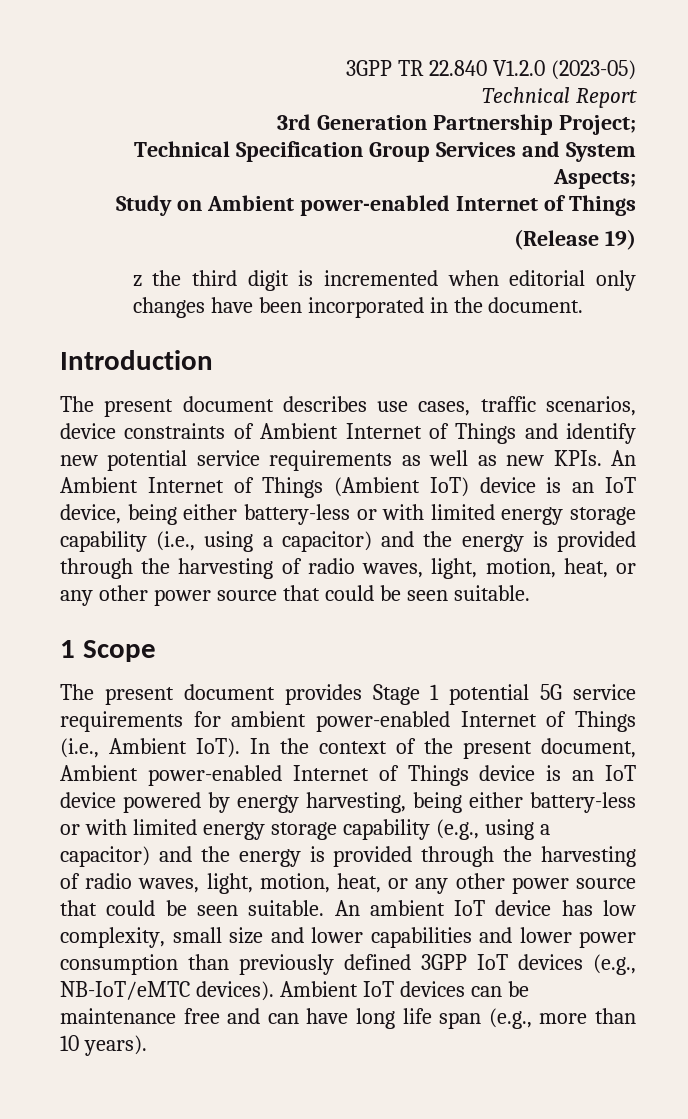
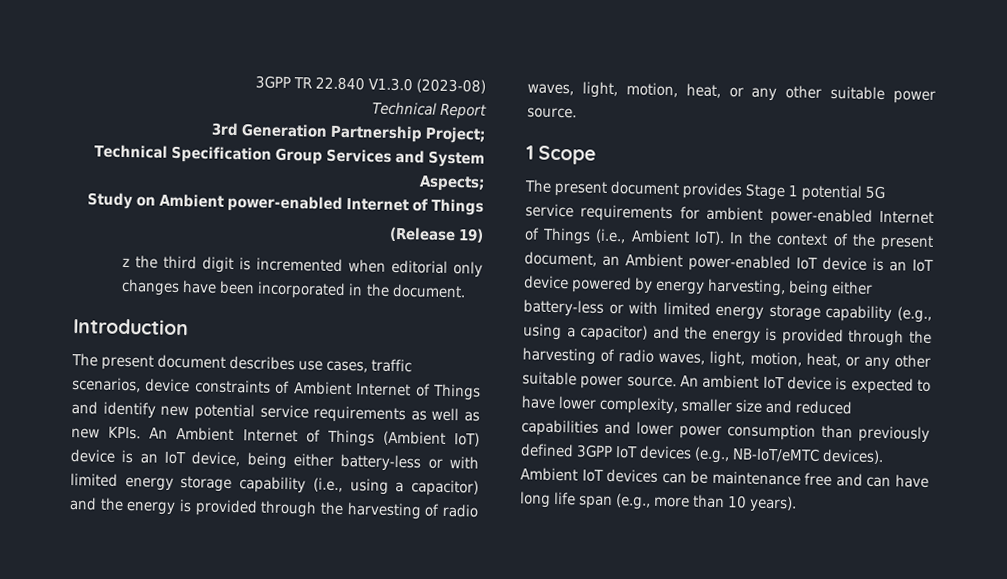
- 3GPP TR 22.840 V1.2.0 (2023-05)
+ 3GPP TR 22.840 V1.3.0 (2023-08)
- An Ambient Internet of Things (Ambient IoT) device is an IoT device, being either battery-less or with limited energy storage capability (i.e., using a capacitor) and the energy is provided through the harvesting of radio waves, light, motion, heat, or any other power source that could be seen suitable.
+ An Ambient Internet of Things (Ambient IoT) device is an IoT device, being either battery-less or with limited energy storage capability (i.e., using a capacitor) and the energy is provided through the harvesting of radio waves, light, motion, heat, or any other suitable power source.
- In the context of the present document, Ambient power-enabled Internet of Things device is an IoT device powered by energy harvesting, being either battery-less or with limited energy storage capability (e.g., using a capacitor) and the energy is provided through the harvesting of radio waves, light, motion, heat, or any other power source that could be seen suitable. An ambient IoT device has low complexity, small size and lower capabilities and lower power consumption than previously defined 3GPP IoT devices (e.g., NB-IoT/eMTC devices).
+ In the context of the present document, an Ambient power-enabled IoT device is an IoT device powered by energy harvesting, being either battery-less or with limited energy storage capability (e.g., using a capacitor) and the energy is provided through the harvesting of radio waves, light, motion, heat, or any other suitable power source. An ambient IoT device is expected to have lower complexity, smaller size and reduced capabilities and lower power consumption than previously defined 3GPP IoT devices (e.g., NB-IoT/eMTC devices).

